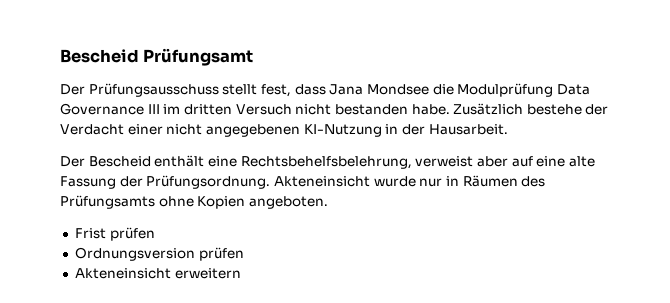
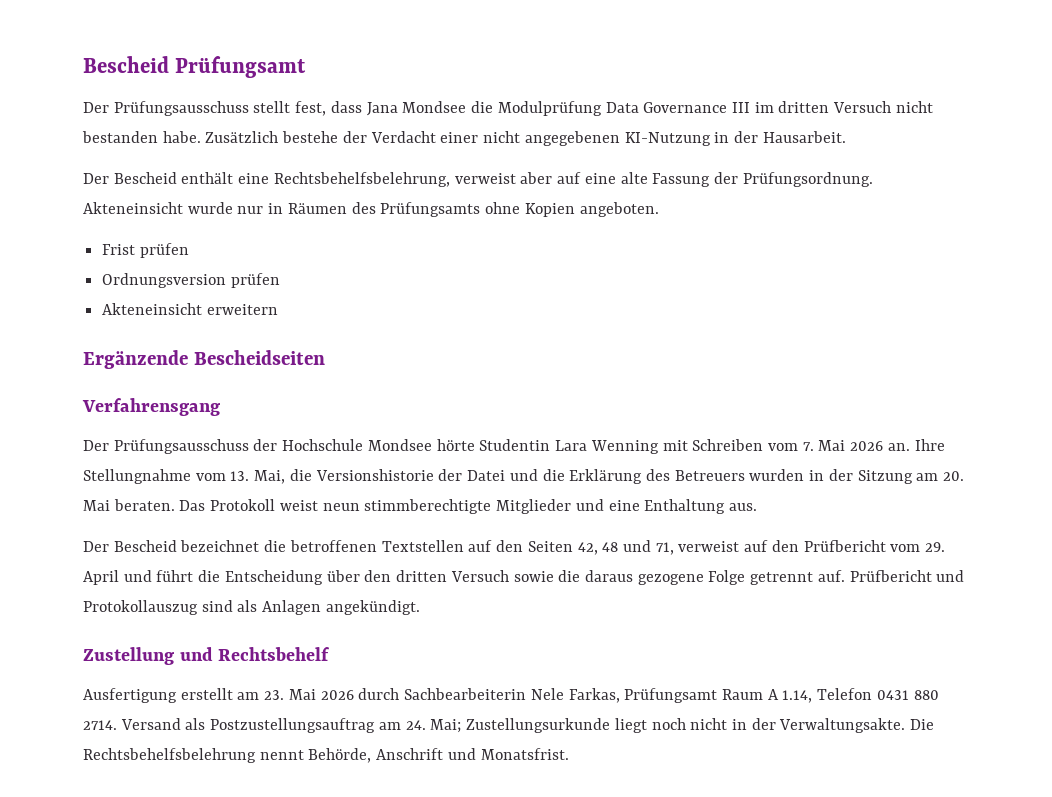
+ Ergänzende Bescheidseiten
+ Verfahrensgang
+ Der Prüfungsausschuss der Hochschule Mondsee hörte Studentin Lara Wenning mit Schreiben vom 7. Mai 2026 an. Ihre Stellungnahme vom 13. Mai, die Versionshistorie der Datei und die Erklärung des Betreuers wurden in der Sitzung am 20. Mai beraten. Das Protokoll weist neun stimmberechtigte Mitglieder und eine Enthaltung aus.
+ Der Bescheid bezeichnet die betroffenen Textstellen auf den Seiten 42, 48 und 71, verweist auf den Prüfbericht vom 29. April und führt die Entscheidung über den dritten Versuch sowie die daraus gezogene Folge getrennt auf. Prüfbericht und Protokollauszug sind als Anlagen angekündigt.
+ Zustellung und Rechtsbehelf
+ Ausfertigung erstellt am 23. Mai 2026 durch Sachbearbeiterin Nele Farkas, Prüfungsamt Raum A 1.14, Telefon 0431 880 2714. Versand als Postzustellungsauftrag am 24. Mai; Zustellungsurkunde liegt noch nicht in der Verwaltungsakte. Die Rechtsbehelfsbelehrung nennt Behörde, Anschrift und Monatsfrist.

